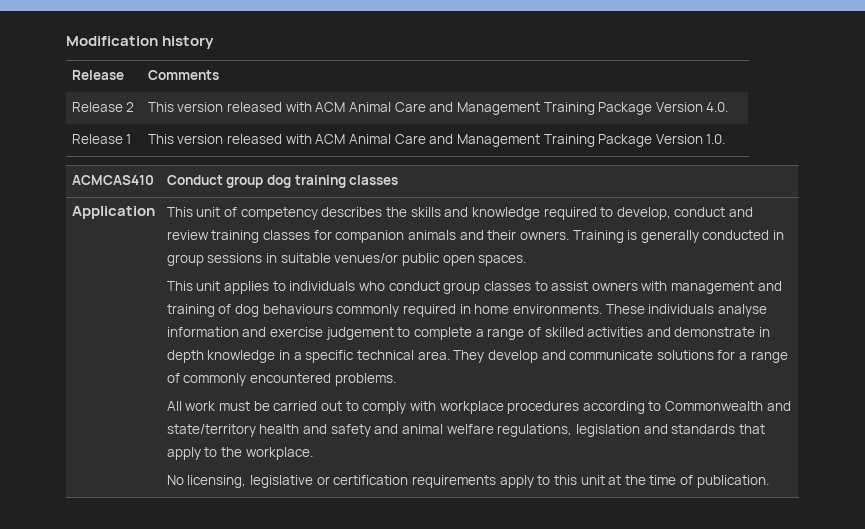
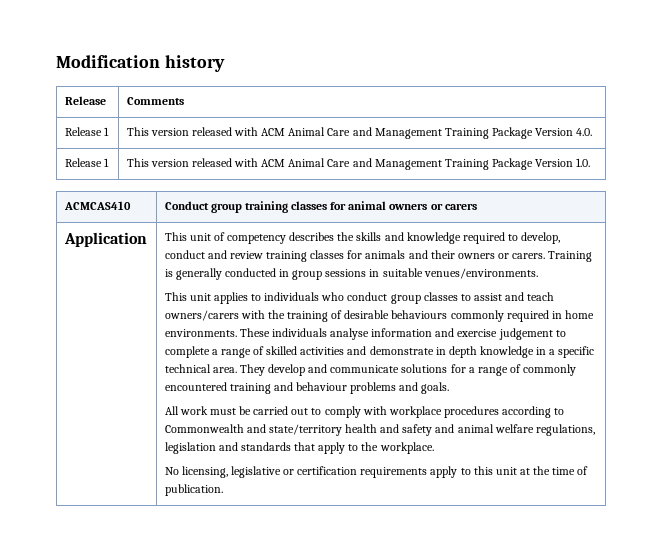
- Release 2 | This version released with ACM Animal Care and Management Training Package Version 4.0.
+ Release 1 | This version released with ACM Animal Care and Management Training Package Version 4.0.
- ACMCAS410 | Conduct group dog training classes
+ ACMCAS410 | Conduct group training classes for animal owners or carers
- This unit of competency describes the skills and knowledge required to develop, conduct and review training classes for companion animals and their owners.
+ This unit of competency describes the skills and knowledge required to develop, conduct and review training classes for animals and their owners or carers.
- Training is generally conducted in group sessions in suitable venues/or public open spaces.
+ Training is generally conducted in group sessions in suitable venues/environments.
- This unit applies to individuals who conduct group classes to assist owners with management and training of dog behaviours commonly required in home environments.
+ This unit applies to individuals who conduct group classes to assist and teach owners/carers with the training of desirable behaviours commonly required in home environments.
- They develop and communicate solutions for a range of commonly encountered problems.
+ They develop and communicate solutions for a range of commonly encountered training and behaviour problems and goals.

